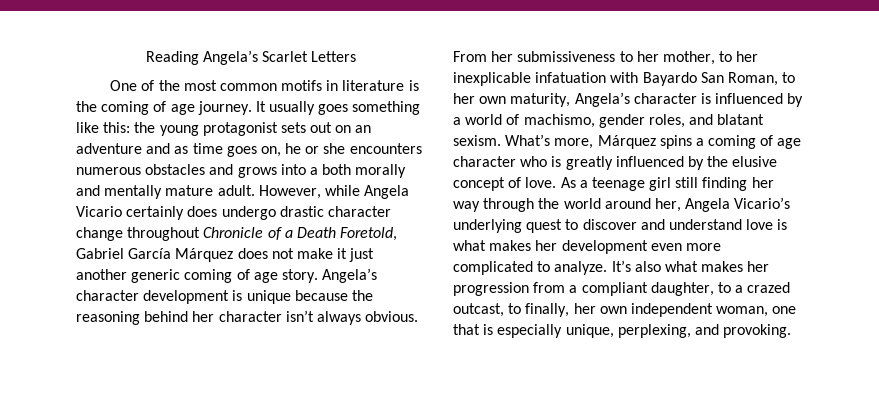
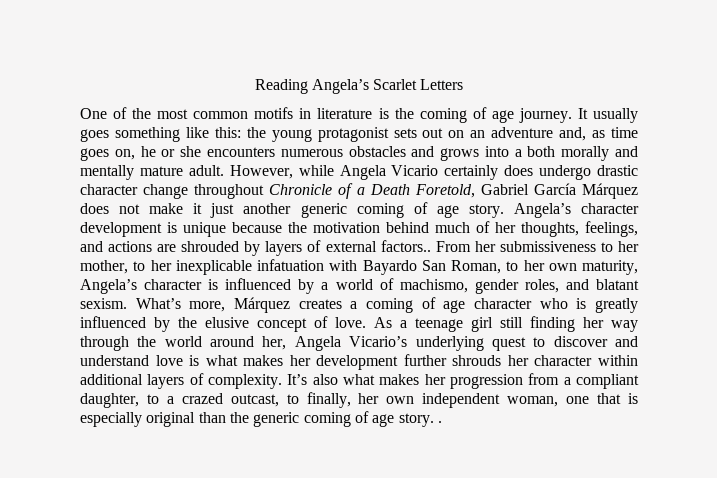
- It usually goes something like this: the young protagonist sets out on an adventure and as time goes on, he or she encounters numerous obstacles and grows into a both morally and mentally mature adult.
+ It usually goes something like this: the young protagonist sets out on an adventure and, as time goes on, he or she encounters numerous obstacles and grows into a both morally and mentally mature adult.
- Angela’s character development is unique because the reasoning behind her character isn’t always obvious.
+ Angela’s character development is unique because the motivation behind much of her thoughts, feelings, and actions are shrouded by layers of external factors..
- What’s more, Márquez spins a coming of age character who is greatly influenced by the elusive concept of love.
+ What’s more, Márquez creates a coming of age character who is greatly influenced by the elusive concept of love.
- As a teenage girl still finding her way through the world around her, Angela Vicario’s underlying quest to discover and understand love is what makes her development even more complicated to analyze.
+ As a teenage girl still finding her way through the world around her, Angela Vicario’s underlying quest to discover and understand love is what makes her development further shrouds her character within additional layers of complexity.
- It’s also what makes her progression from a compliant daughter, to a crazed outcast, to finally, her own independent woman, one that is especially unique, perplexing, and provoking.
+ It’s also what makes her progression from a compliant daughter, to a crazed outcast, to finally, her own independent woman, one that is especially original than the generic coming of age story. .

